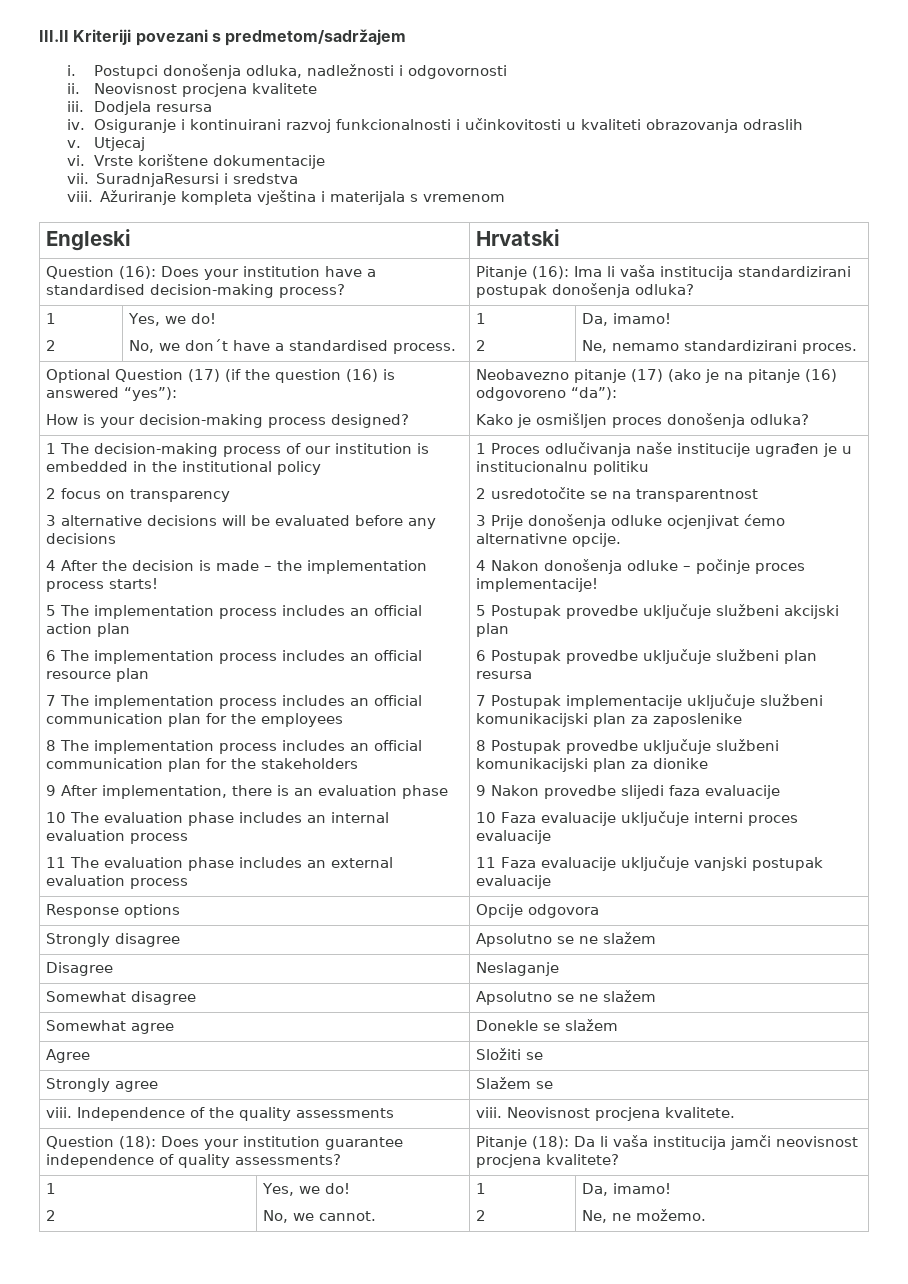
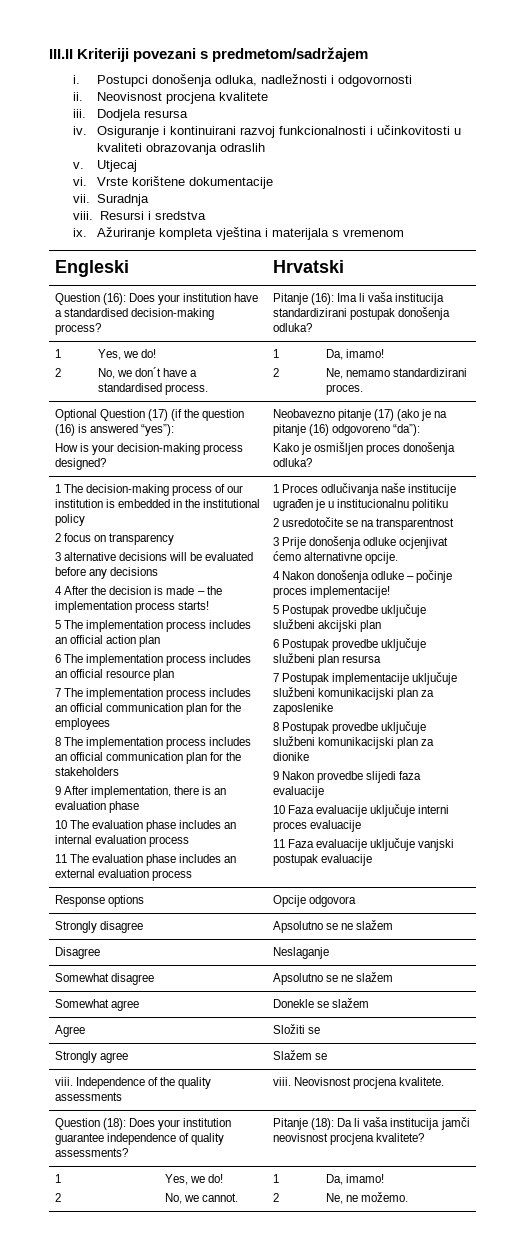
- SuradnjaResursi i sredstva
- viii.
+ Suradnja
+ viii. Resursi i sredstva
+ ix.

